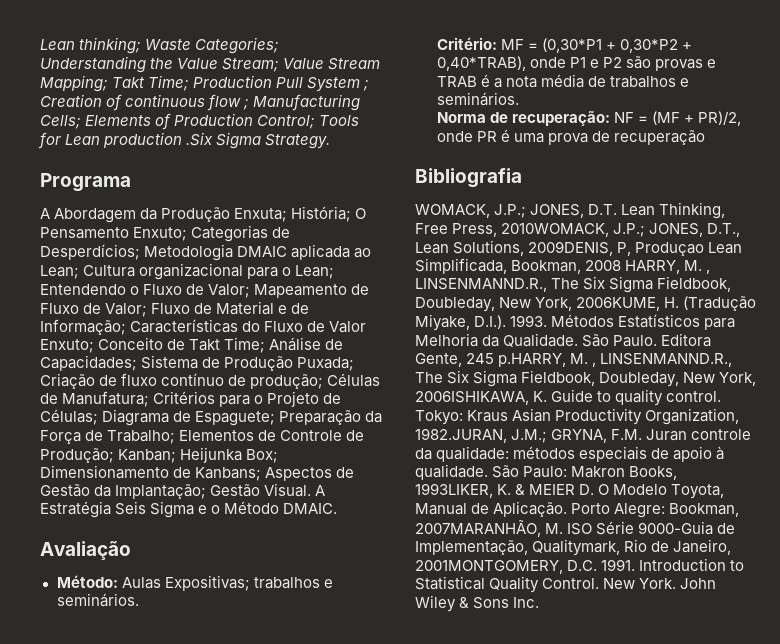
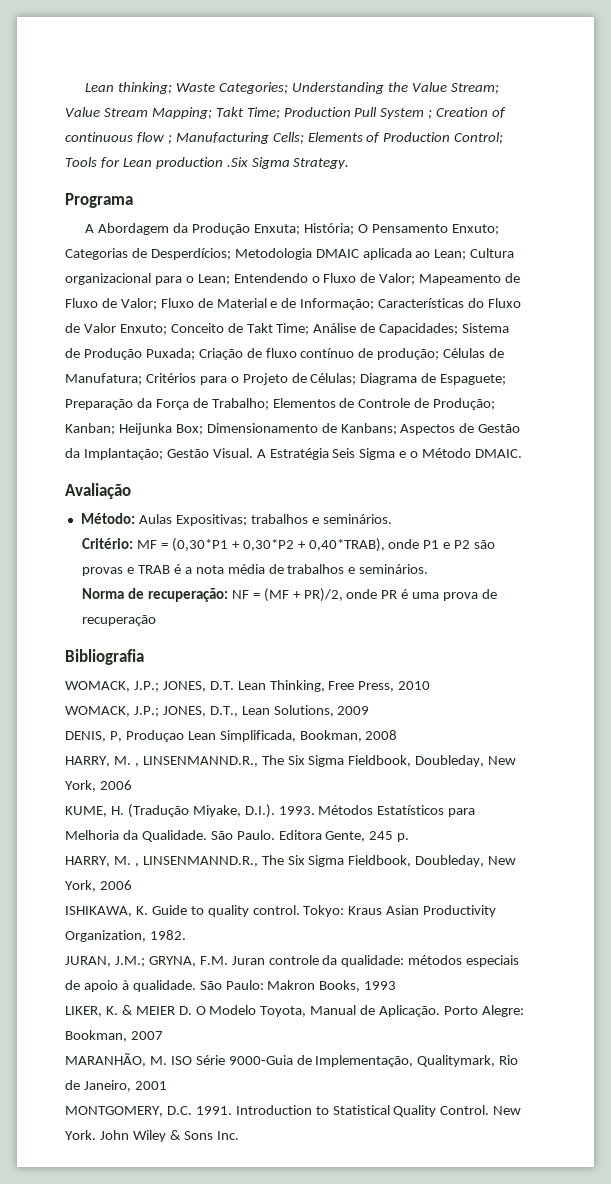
- WOMACK, J.P.; JONES, D.T. Lean Thinking, Free Press, 2010WOMACK, J.P.; JONES, D.T., Lean Solutions, 2009DENIS, P, Produçao Lean Simplificada, Bookman, 2008 HARRY, M. , LINSENMANND.R., The Six Sigma Fieldbook, Doubleday, New York, 2006KUME, H. (Tradução Miyake, D.I.). 1993.
+ WOMACK, J.P.; JONES, D.T. Lean Thinking, Free Press, 2010
+ WOMACK, J.P.; JONES, D.T., Lean Solutions, 2009
+ DENIS, P, Produçao Lean Simplificada, Bookman, 2008
+ HARRY, M. , LINSENMANND.R., The Six Sigma Fieldbook, Doubleday, New York, 2006
+ KUME, H. (Tradução Miyake, D.I.). 1993.
- Editora Gente, 245 p.HARRY, M. , LINSENMANND.R., The Six Sigma Fieldbook, Doubleday, New York, 2006ISHIKAWA, K. Guide to quality control.
+ Editora Gente, 245 p.
+ HARRY, M. , LINSENMANND.R., The Six Sigma Fieldbook, Doubleday, New York, 2006
+ ISHIKAWA, K. Guide to quality control.
- Tokyo: Kraus Asian Productivity Organization, 1982.JURAN, J.M.; GRYNA, F.M. Juran controle da qualidade: métodos especiais de apoio à qualidade.
+ Tokyo: Kraus Asian Productivity Organization, 1982.
+ JURAN, J.M.; GRYNA, F.M. Juran controle da qualidade: métodos especiais de apoio à qualidade.
- São Paulo: Makron Books, 1993LIKER, K. & MEIER D. O Modelo Toyota, Manual de Aplicação.
+ São Paulo: Makron Books, 1993
+ LIKER, K. & MEIER D. O Modelo Toyota, Manual de Aplicação.
- Porto Alegre: Bookman, 2007MARANHÃO, M. ISO Série 9000-Guia de Implementação, Qualitymark, Rio de Janeiro, 2001MONTGOMERY, D.C. 1991.
+ Porto Alegre: Bookman, 2007
+ MARANHÃO, M. ISO Série 9000-Guia de Implementação, Qualitymark, Rio de Janeiro, 2001
+ MONTGOMERY, D.C. 1991.

